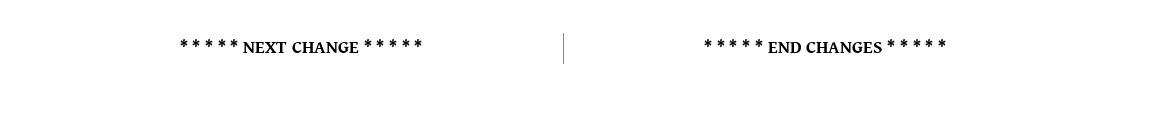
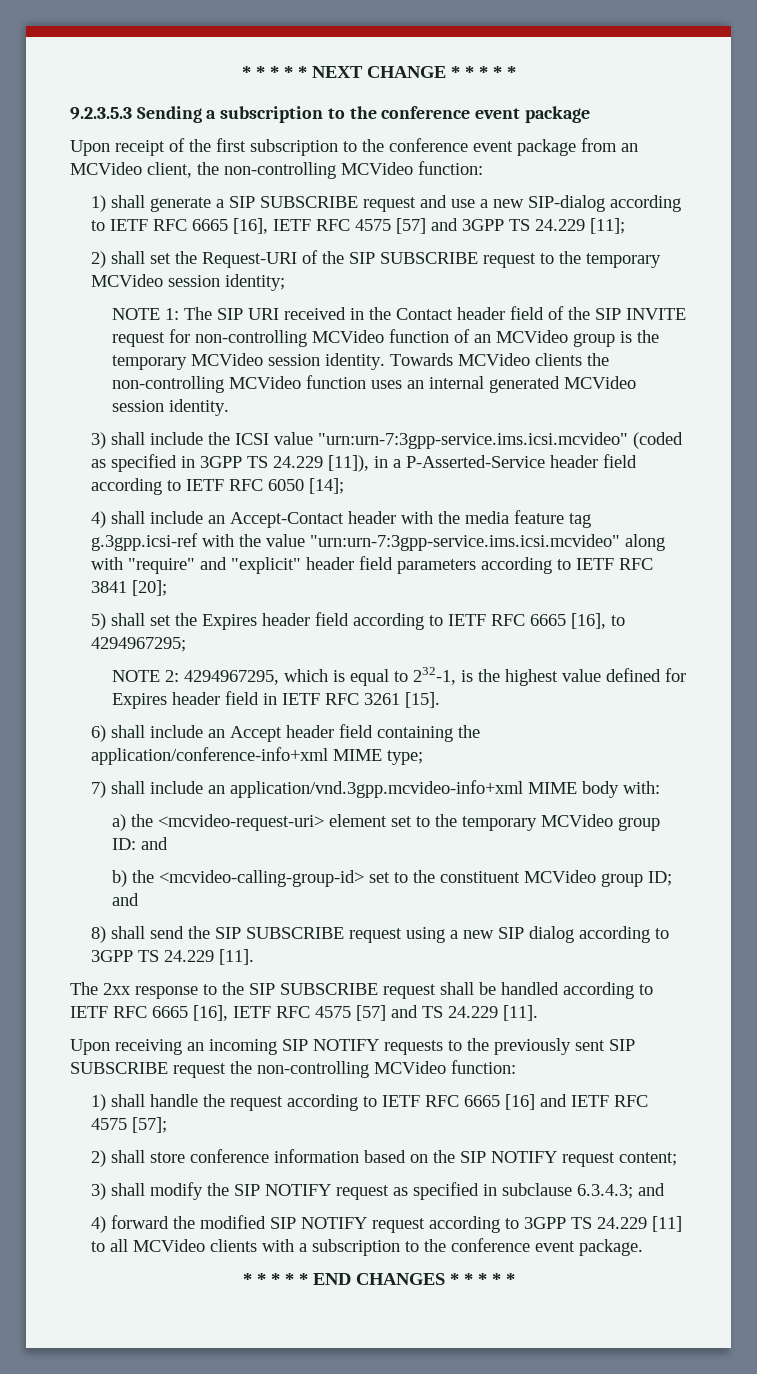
+ 9.2.3.5.3 Sending a subscription to the conference event package
+ Upon receipt of the first subscription to the conference event package from an MCVideo client, the non-controlling MCVideo function:
+ 1) shall generate a SIP SUBSCRIBE request and use a new SIP-dialog according to IETF RFC 6665 [16], IETF RFC 4575 [57] and 3GPP TS 24.229 [11];
+ 2) shall set the Request-URI of the SIP SUBSCRIBE request to the temporary MCVideo session identity;
+ NOTE 1: The SIP URI received in the Contact header field of the SIP INVITE request for non-controlling MCVideo function of an MCVideo group is the temporary MCVideo session identity. Towards MCVideo clients the non-controlling MCVideo function uses an internal generated MCVideo session identity.
+ 3) shall include the ICSI value "urn:urn-7:3gpp-service.ims.icsi.mcvideo" (coded as specified in 3GPP TS 24.229 [11]), in a P-Asserted-Service header field according to IETF RFC 6050 [14];
+ 4) shall include an Accept-Contact header with the media feature tag g.3gpp.icsi-ref with the value "urn:urn-7:3gpp-service.ims.icsi.mcvideo" along with "require" and "explicit" header field parameters according to IETF RFC 3841 [20];
+ 5) shall set the Expires header field according to IETF RFC 6665 [16], to 4294967295;
+ NOTE 2: 4294967295, which is equal to 232-1, is the highest value defined for Expires header field in IETF RFC 3261 [15].
+ 6) shall include an Accept header field containing the application/conference-info+xml MIME type;
+ 7) shall include an application/vnd.3gpp.mcvideo-info+xml MIME body with:
+ a) the <mcvideo-request-uri> element set to the temporary MCVideo group ID: and
+ b) the <mcvideo-calling-group-id> set to the constituent MCVideo group ID; and
+ 8) shall send the SIP SUBSCRIBE request using a new SIP dialog according to 3GPP TS 24.229 [11].
+ The 2xx response to the SIP SUBSCRIBE request shall be handled according to IETF RFC 6665 [16], IETF RFC 4575 [57] and TS 24.229 [11].
+ Upon receiving an incoming SIP NOTIFY requests to the previously sent SIP SUBSCRIBE request the non-controlling MCVideo function:
+ 1) shall handle the request according to IETF RFC 6665 [16] and IETF RFC 4575 [57];
+ 2) shall store conference information based on the SIP NOTIFY request content;
+ 3) shall modify the SIP NOTIFY request as specified in subclause 6.3.4.3; and
+ 4) forward the modified SIP NOTIFY request according to 3GPP TS 24.229 [11] to all MCVideo clients with a subscription to the conference event package.

